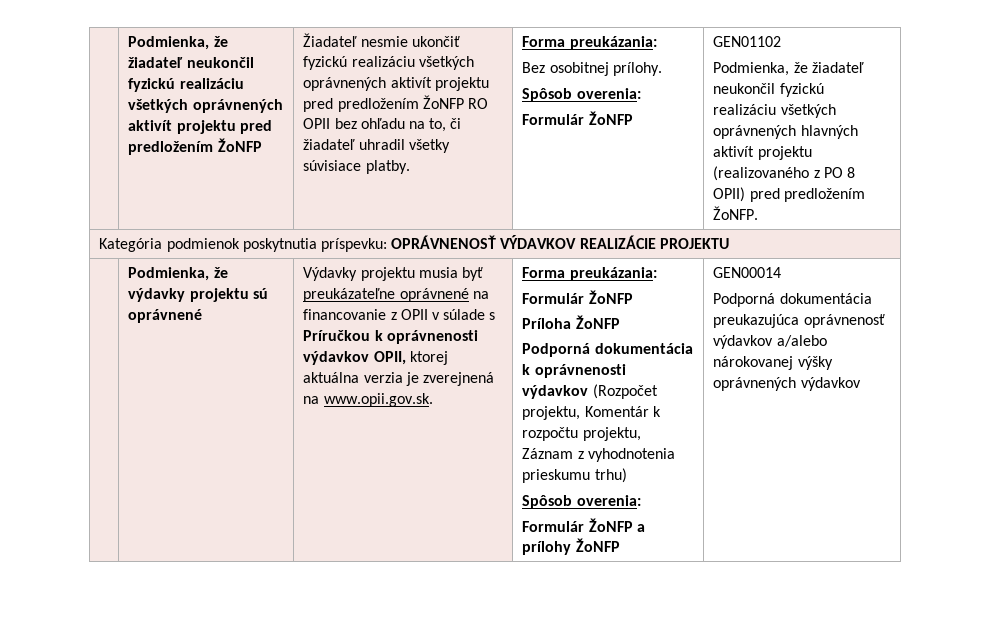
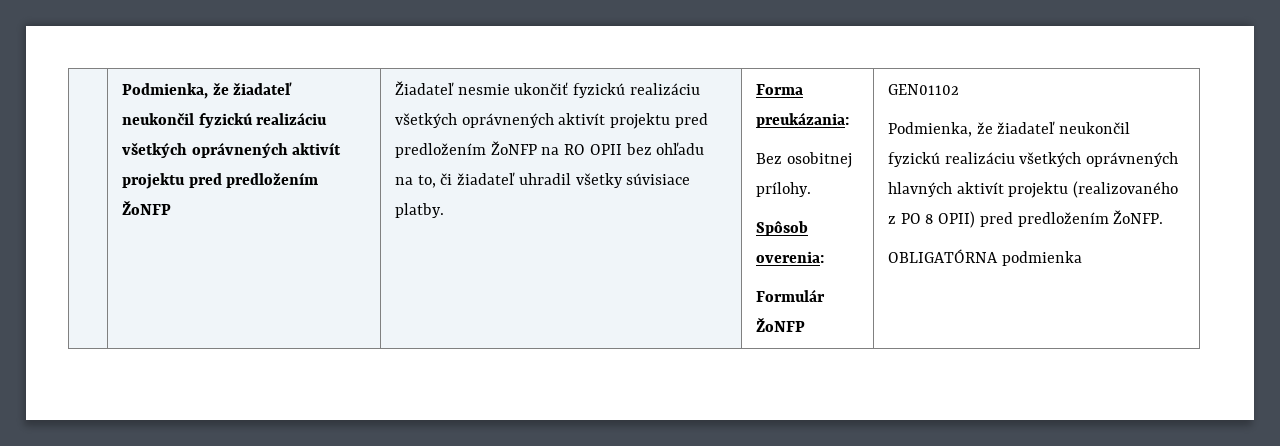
- Žiadateľ nesmie ukončiť fyzickú realizáciu všetkých oprávnených aktivít projektu pred predložením ŽoNFP RO OPII bez ohľadu na to, či žiadateľ uhradil všetky súvisiace platby.
+ Žiadateľ nesmie ukončiť fyzickú realizáciu všetkých oprávnených aktivít projektu pred predložením ŽoNFP na RO OPII bez ohľadu na to, či žiadateľ uhradil všetky súvisiace platby.
- Kategória podmienok poskytnutia príspevku: OPRÁVNENOSŤ VÝDAVKOV REALIZÁCIE PROJEKTU
- | Podmienka, že výdavky projektu sú oprávnené | Výdavky projektu musia byť preukázateľne oprávnené na financovanie z OPII v súlade s Príručkou k oprávnenosti výdavkov OPII, ktorej aktuálna verzia je zverejnená na www.opii.gov.sk. | Forma preukázania:
- Formulár ŽoNFP
- Príloha ŽoNFP
- Podporná dokumentácia k oprávnenosti výdavkov (Rozpočet projektu, Komentár k rozpočtu projektu, Záznam z vyhodnotenia prieskumu trhu)
- Spôsob overenia:
- Formulár ŽoNFP a prílohy ŽoNFP | GEN00014
- Podporná dokumentácia preukazujúca oprávnenosť výdavkov a/alebo nárokovanej výšky oprávnených výdavkov
+ OBLIGATÓRNA podmienka

